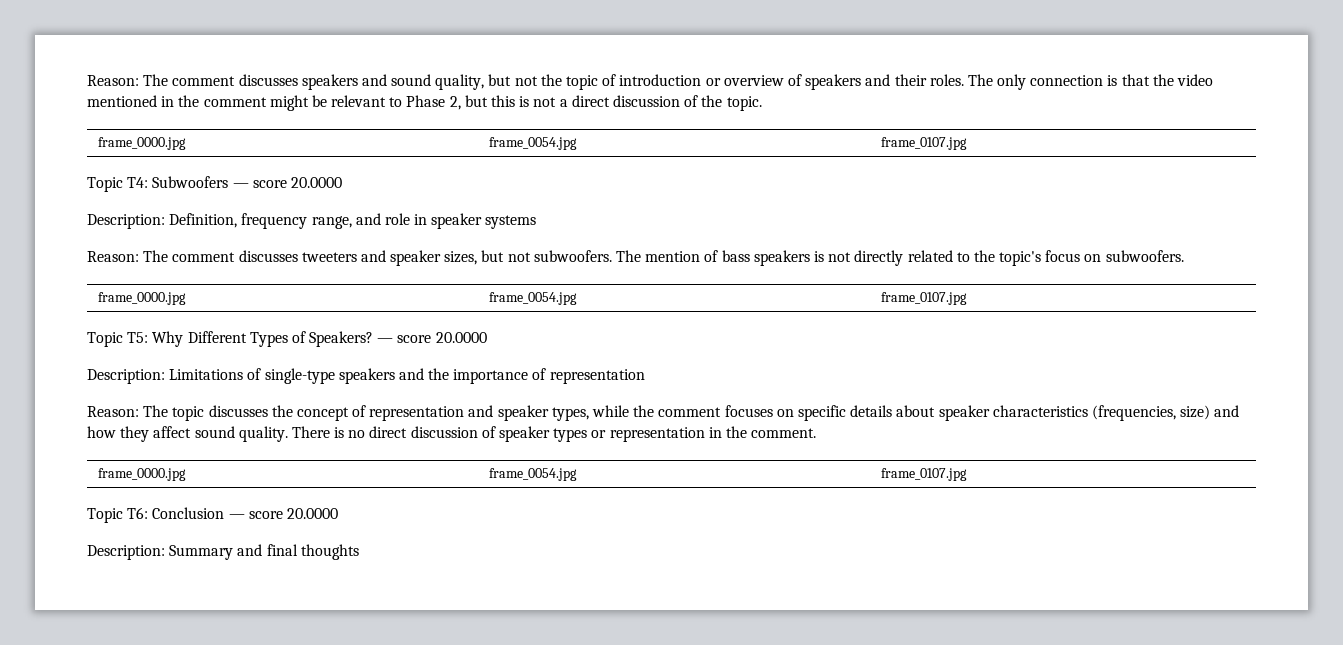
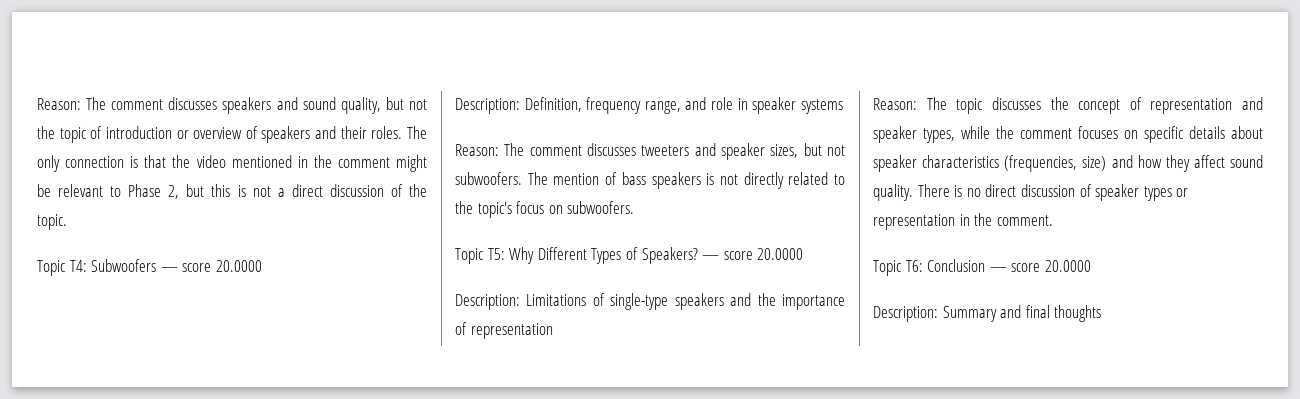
  The only connection is that the video mentioned in the comment might be relevant to Phase 2, but this is not a direct discussion of the topic.
- frame_0000.jpg | frame_0054.jpg | frame_0107.jpg
  The mention of bass speakers is not directly related to the topic's focus on subwoofers.
- frame_0000.jpg | frame_0054.jpg | frame_0107.jpg
  There is no direct discussion of speaker types or representation in the comment.
- frame_0000.jpg | frame_0054.jpg | frame_0107.jpg

